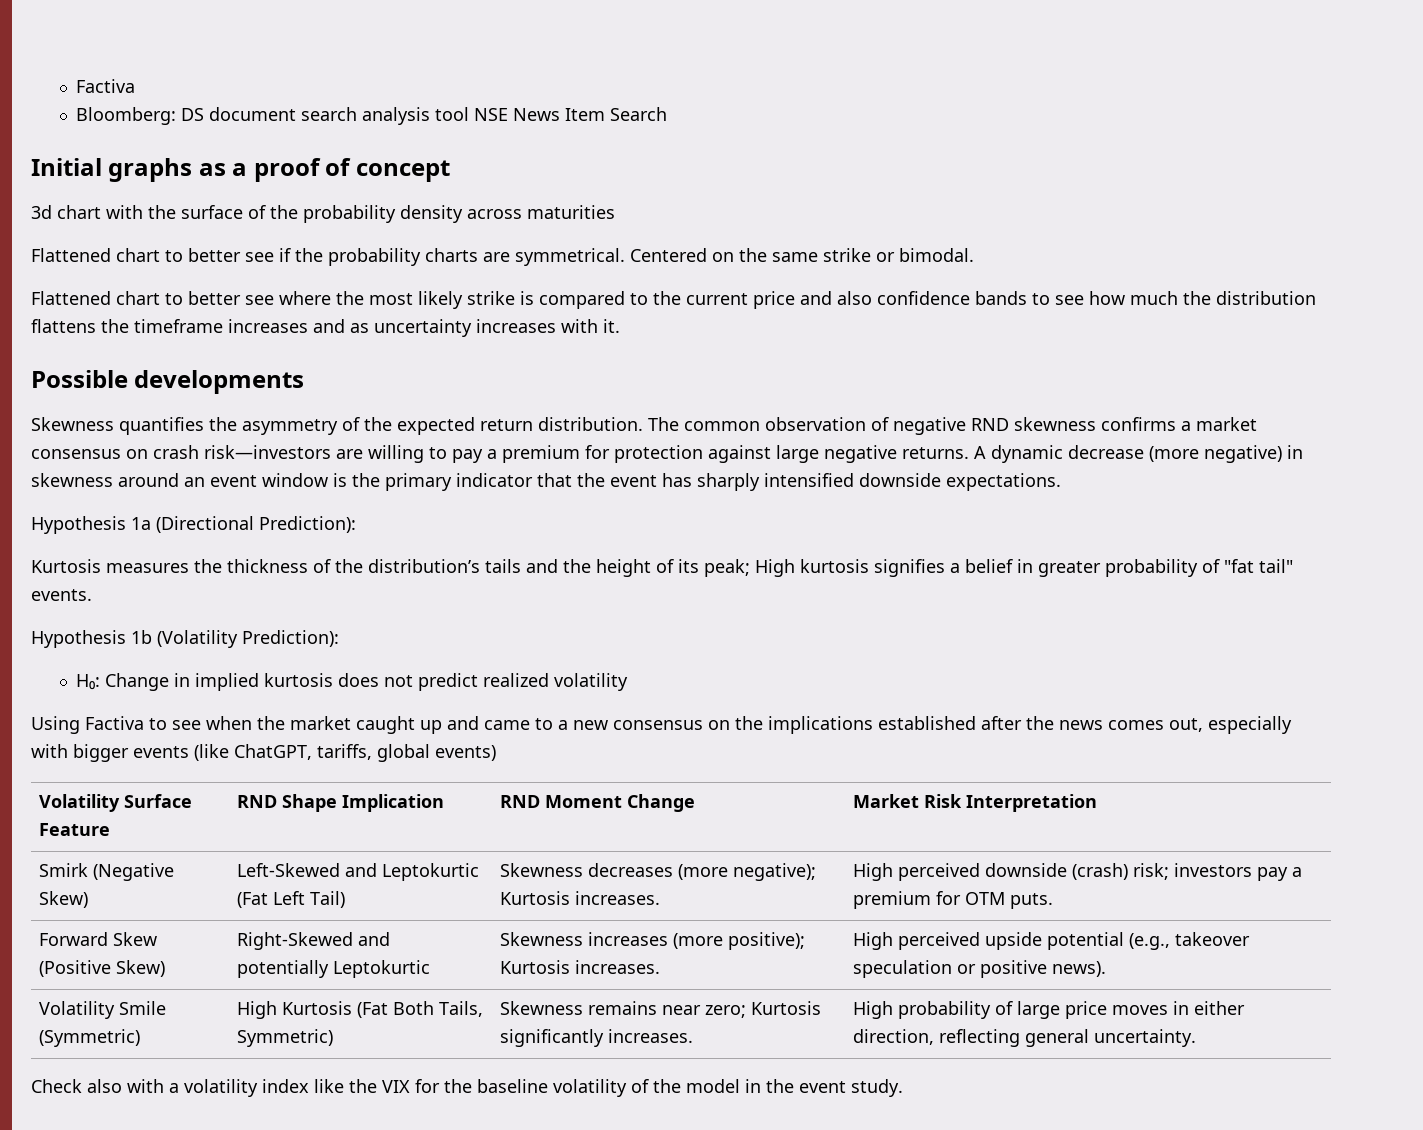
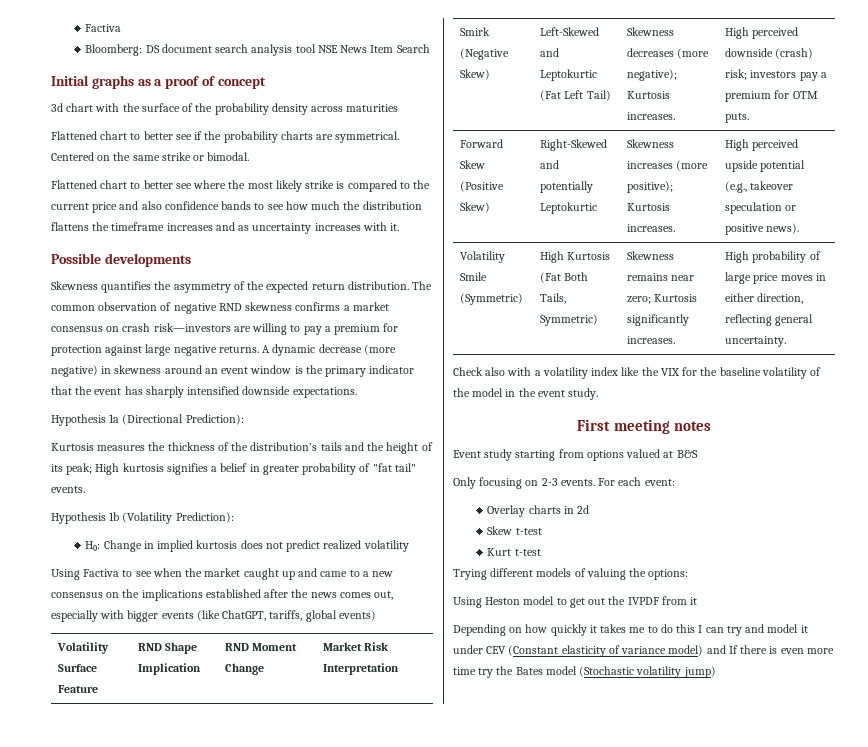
+ First meeting notes
+ Event study starting from options valued at B&S
+ Only focusing on 2-3 events. For each event:
+ Overlay charts in 2d
+ Skew t-test
+ Kurt t-test
+ Trying different models of valuing the options:
+ Using Heston model to get out the IVPDF from it
+ Depending on how quickly it takes me to do this I can try and model it under CEV (Constant elasticity of variance model) and If there is even more time try the Bates model (Stochastic volatility jump)

